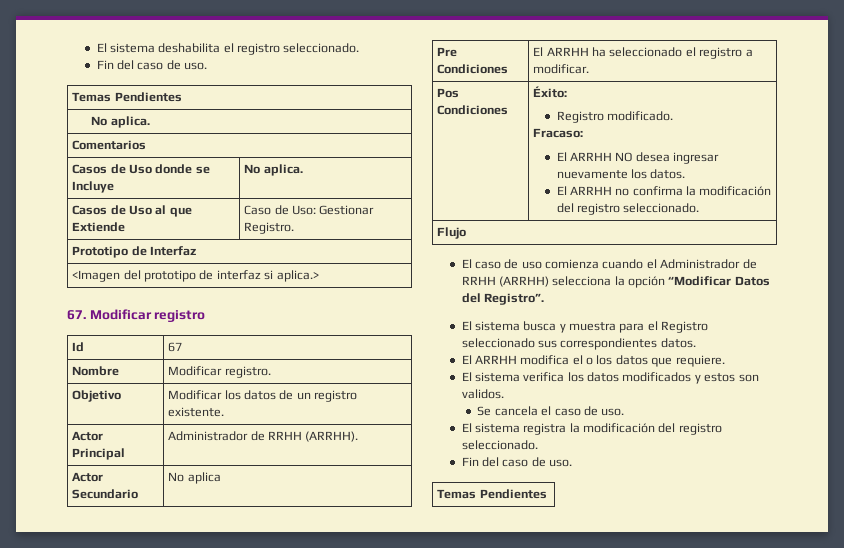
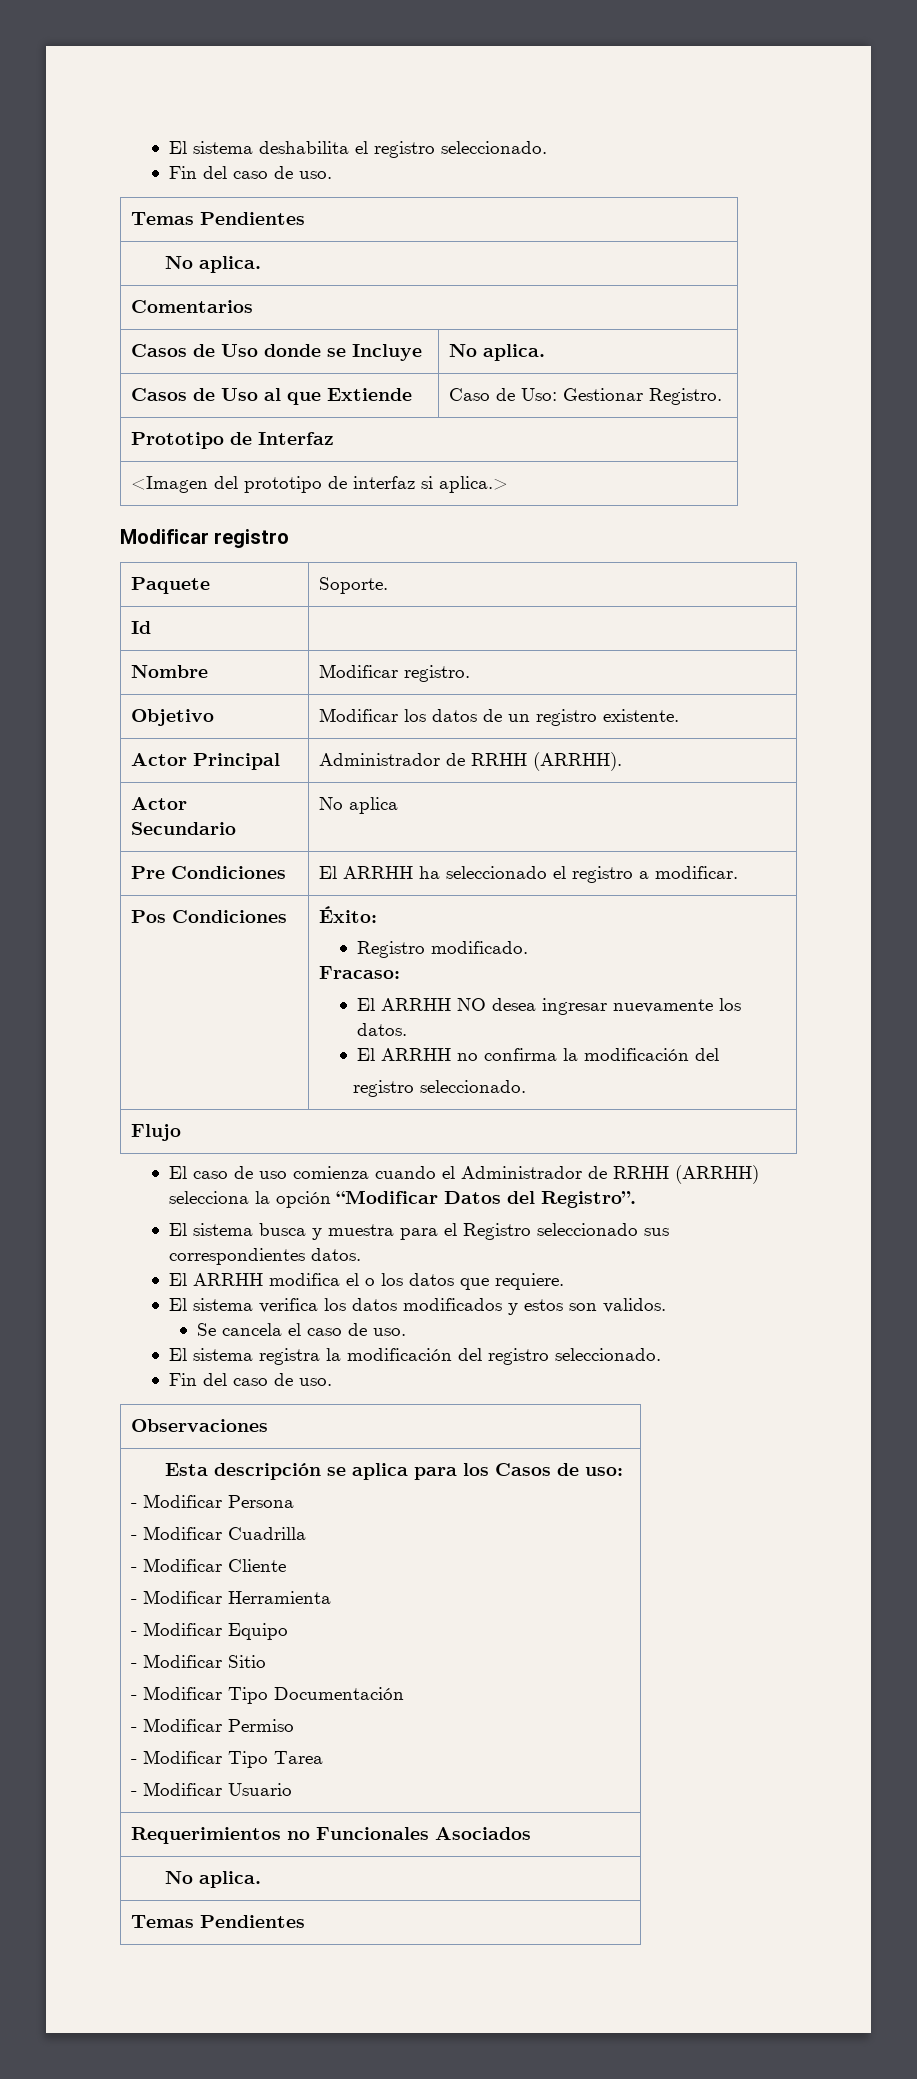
- 67. Modificar registro
+ Modificar registro
+ Paquete | Soporte.
- Id | 67
+ Id |
  Pos Condiciones | Éxito:
  Registro modificado.
  Fracaso:
  El ARRHH NO desea ingresar nuevamente los datos.
- El ARRHH no confirma la modificación del registro seleccionado.
+ El ARRHH no confirma la modificación del
+ registro seleccionado.
+ Observaciones
+ Esta descripción se aplica para los Casos de uso:
+ - Modificar Persona
+ - Modificar Cuadrilla
+ - Modificar Cliente
+ - Modificar Herramienta
+ - Modificar Equipo
+ - Modificar Sitio
+ - Modificar Tipo Documentación
+ - Modificar Permiso
+ - Modificar Tipo Tarea
+ - Modificar Usuario
+ Requerimientos no Funcionales Asociados
+ No aplica.

